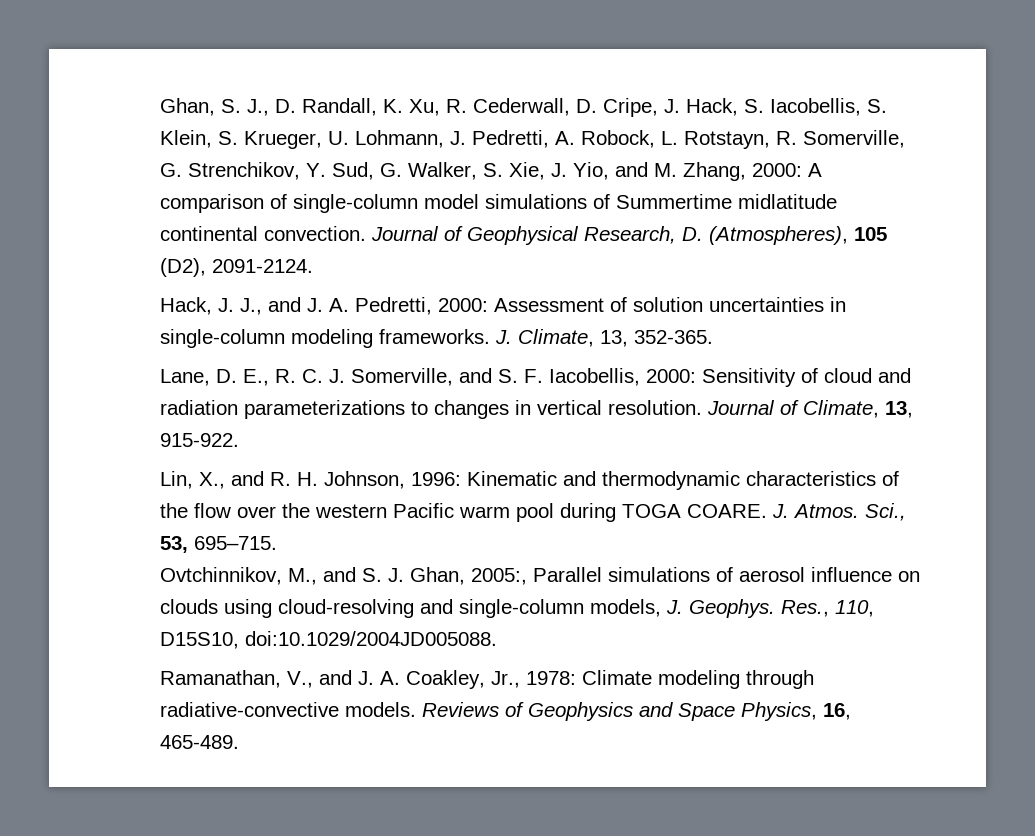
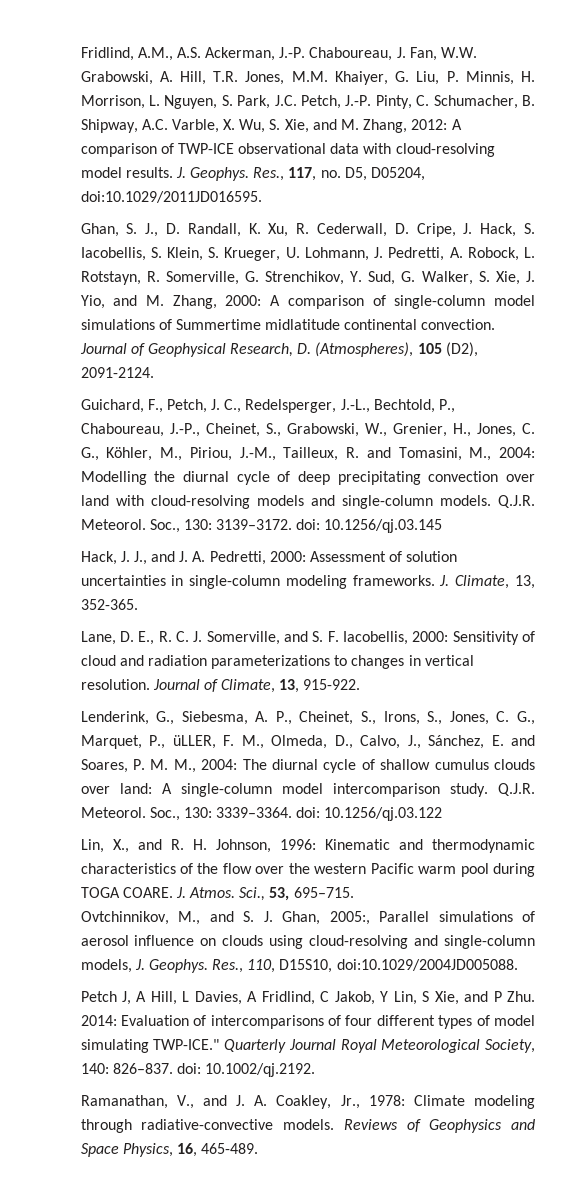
+ Fridlind, A.M., A.S. Ackerman, J.-P. Chaboureau, J. Fan, W.W. Grabowski, A. Hill, T.R. Jones, M.M. Khaiyer, G. Liu, P. Minnis, H. Morrison, L. Nguyen, S. Park, J.C. Petch, J.-P. Pinty, C. Schumacher, B. Shipway, A.C. Varble, X. Wu, S. Xie, and M. Zhang, 2012: A comparison of TWP-ICE observational data with cloud-resolving model results. J. Geophys. Res., 117, no. D5, D05204, doi:10.1029/2011JD016595.
+ Guichard, F., Petch, J. C., Redelsperger, J.-L., Bechtold, P., Chaboureau, J.-P., Cheinet, S., Grabowski, W., Grenier, H., Jones, C. G., Köhler, M., Piriou, J.-M., Tailleux, R. and Tomasini, M., 2004: Modelling the diurnal cycle of deep precipitating convection over land with cloud-resolving models and single-column models. Q.J.R. Meteorol. Soc., 130: 3139–3172. doi: 10.1256/qj.03.145
+ Lenderink, G., Siebesma, A. P., Cheinet, S., Irons, S., Jones, C. G., Marquet, P., üLLER, F. M., Olmeda, D., Calvo, J., Sánchez, E. and Soares, P. M. M., 2004: The diurnal cycle of shallow cumulus clouds over land: A single-column model intercomparison study. Q.J.R. Meteorol. Soc., 130: 3339–3364. doi: 10.1256/qj.03.122
+ Petch J, A Hill, L Davies, A Fridlind, C Jakob, Y Lin, S Xie, and P Zhu. 2014: Evaluation of intercomparisons of four different types of model simulating TWP-ICE." Quarterly Journal Royal Meteorological Society, 140: 826–837. doi: 10.1002/qj.2192.

